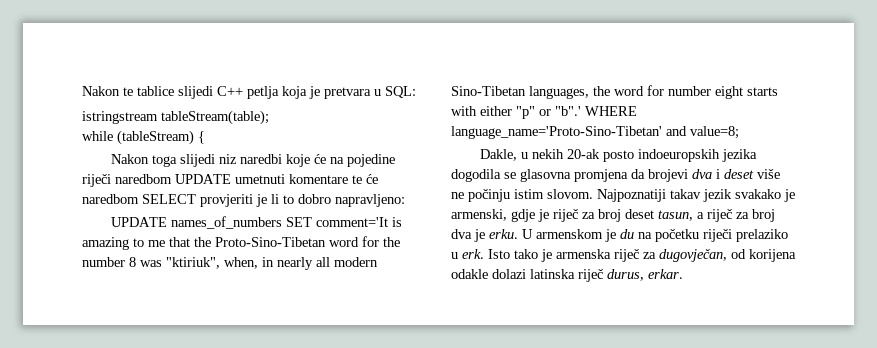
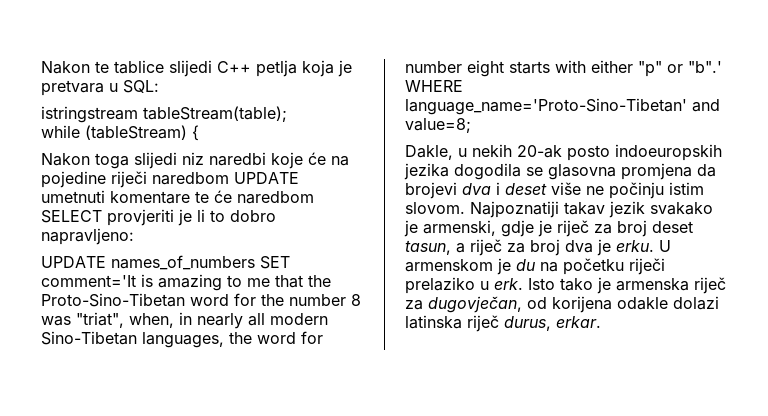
- UPDATE names_of_numbers SET comment='It is amazing to me that the Proto-Sino-Tibetan word for the number 8 was "ktiriuk", when, in nearly all modern Sino-Tibetan languages, the word for number eight starts with either "p" or "b".'
+ UPDATE names_of_numbers SET comment='It is amazing to me that the Proto-Sino-Tibetan word for the number 8 was "triat", when, in nearly all modern Sino-Tibetan languages, the word for number eight starts with either "p" or "b".'

